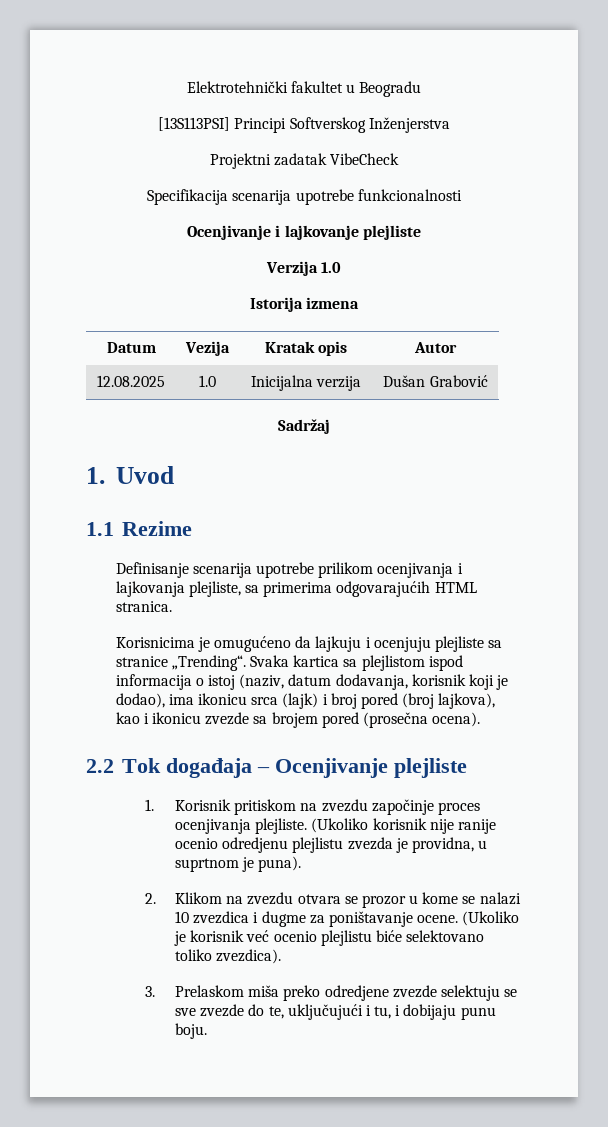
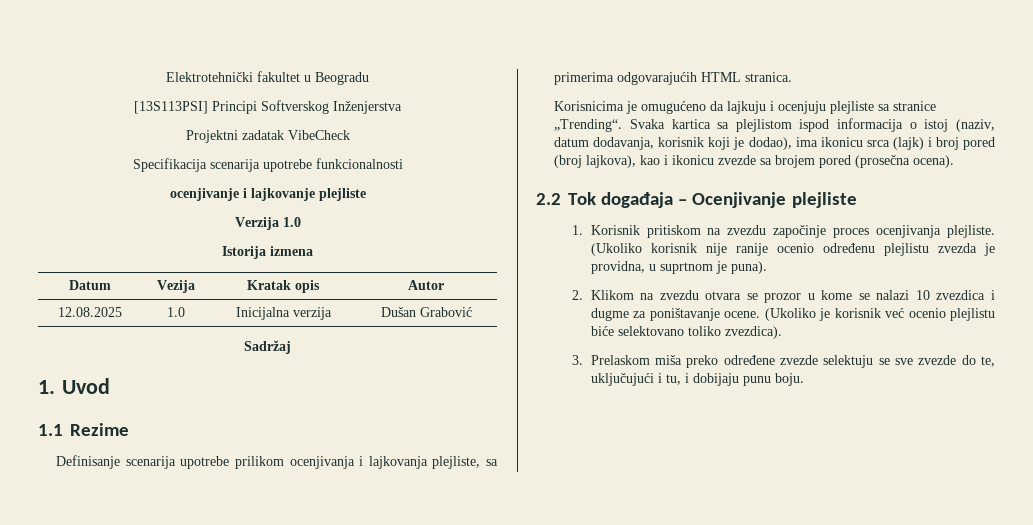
- Ocenjivanje i lajkovanje plejliste
+ ocenjivanje i lajkovanje plejliste
- (Ukoliko korisnik nije ranije ocenio odredjenu plejlistu zvezda je providna, u suprtnom je puna).
+ (Ukoliko korisnik nije ranije ocenio određenu plejlistu zvezda je providna, u suprtnom je puna).
- 3. Prelaskom miša preko odredjene zvezde selektuju se sve zvezde do te, uključujući i tu, i dobijaju punu boju.
+ 3. Prelaskom miša preko određene zvezde selektuju se sve zvezde do te, uključujući i tu, i dobijaju punu boju.

